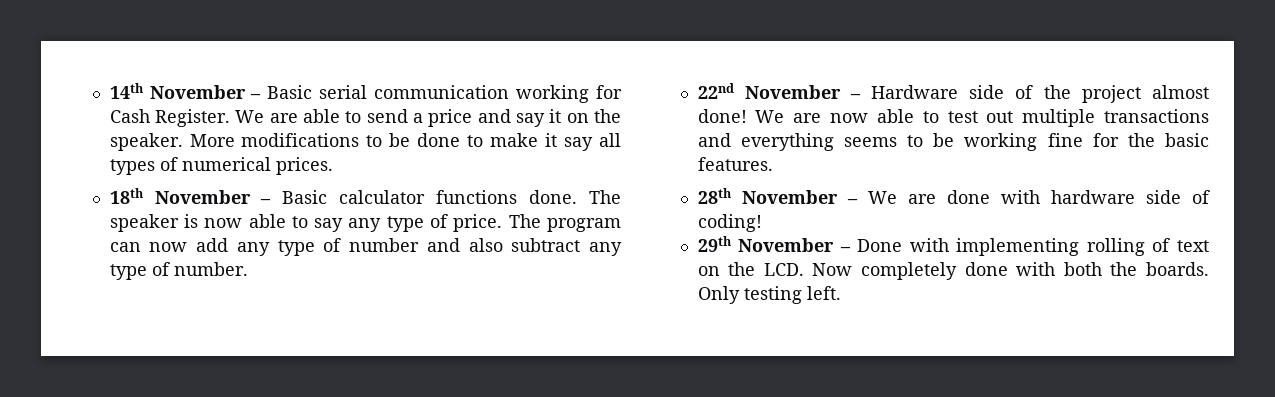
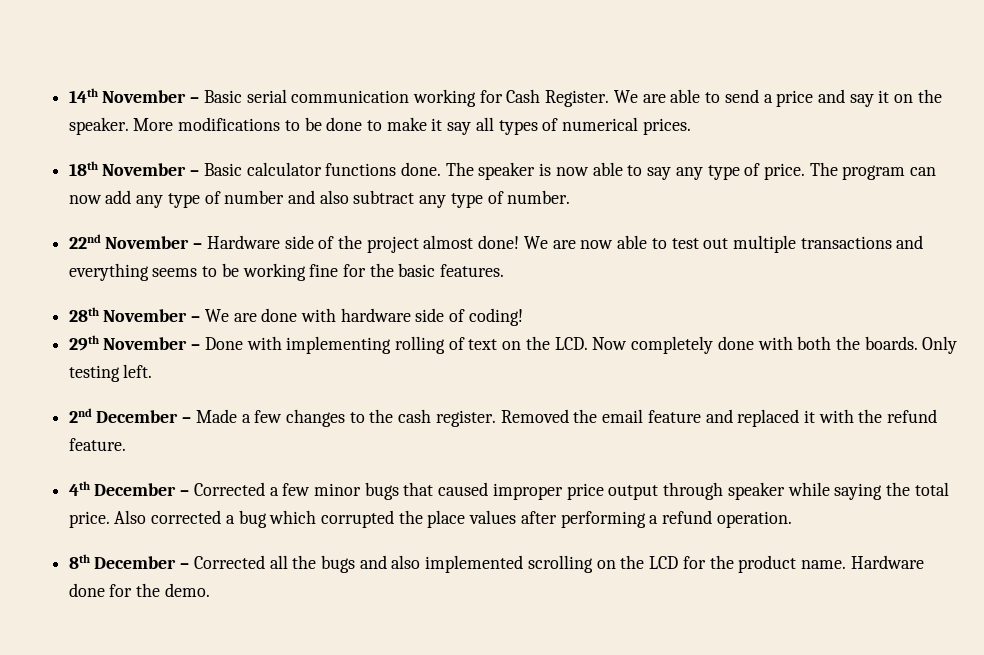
+ 2nd December – Made a few changes to the cash register. Removed the email feature and replaced it with the refund feature.
+ 4th December – Corrected a few minor bugs that caused improper price output through speaker while saying the total price. Also corrected a bug which corrupted the place values after performing a refund operation.
+ 8th December – Corrected all the bugs and also implemented scrolling on the LCD for the product name. Hardware done for the demo.

